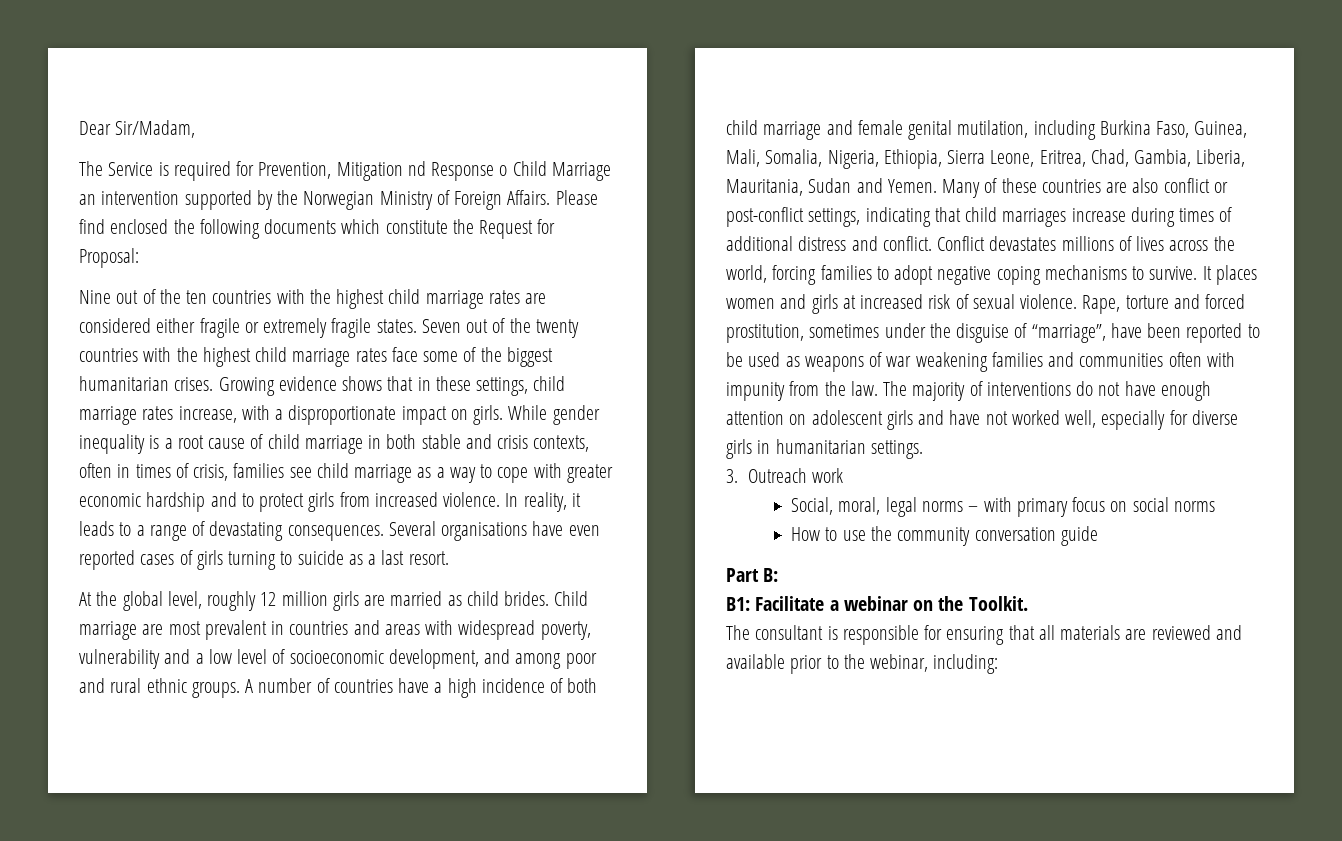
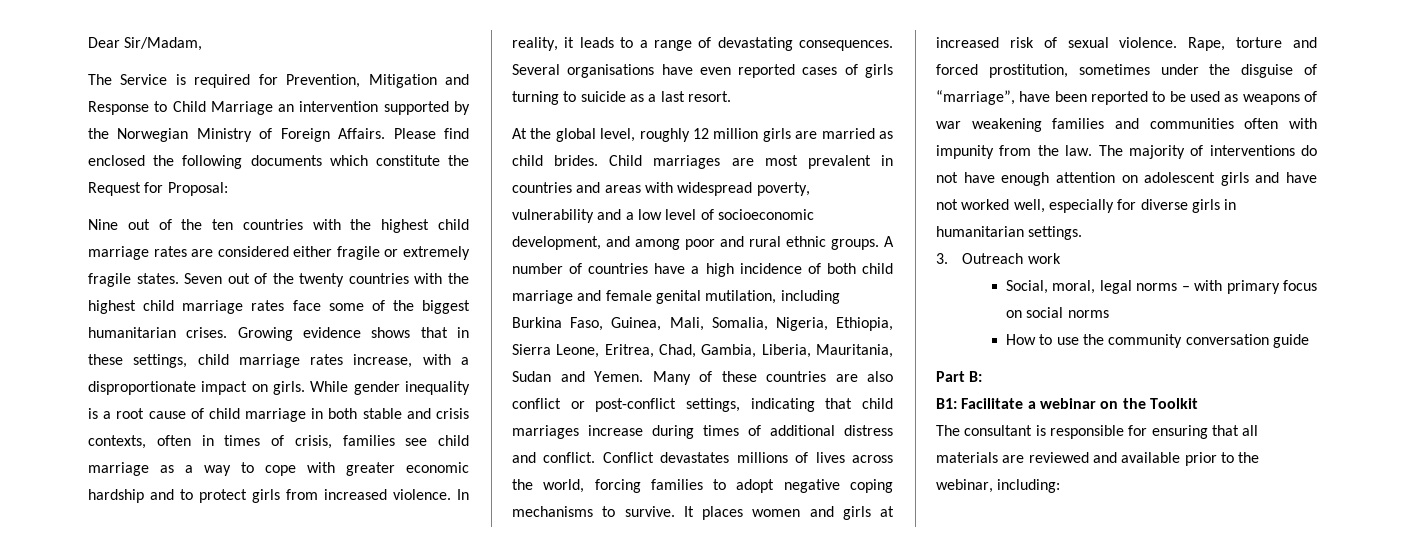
- The Service is required for Prevention, Mitigation nd Response o Child Marriage an intervention supported by the Norwegian Ministry of Foreign Affairs.
+ The Service is required for Prevention, Mitigation and Response to Child Marriage an intervention supported by the Norwegian Ministry of Foreign Affairs.
- Child marriage are most prevalent in countries and areas with widespread poverty, vulnerability and a low level of socioeconomic development, and among poor and rural ethnic groups.
+ Child marriages are most prevalent in countries and areas with widespread poverty, vulnerability and a low level of socioeconomic development, and among poor and rural ethnic groups.
- B1: Facilitate a webinar on the Toolkit.
+ B1: Facilitate a webinar on the Toolkit

